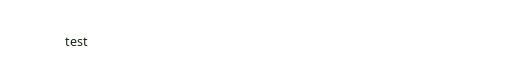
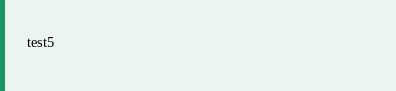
- test
+ test5

